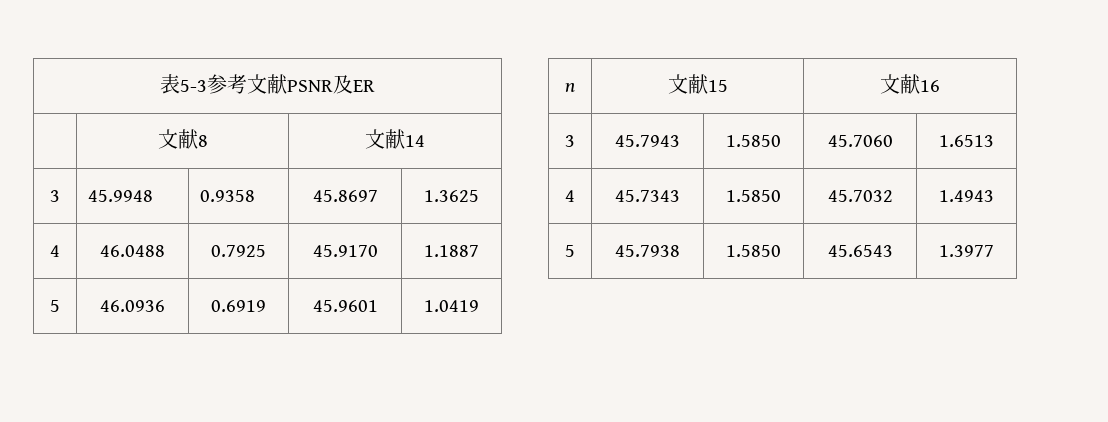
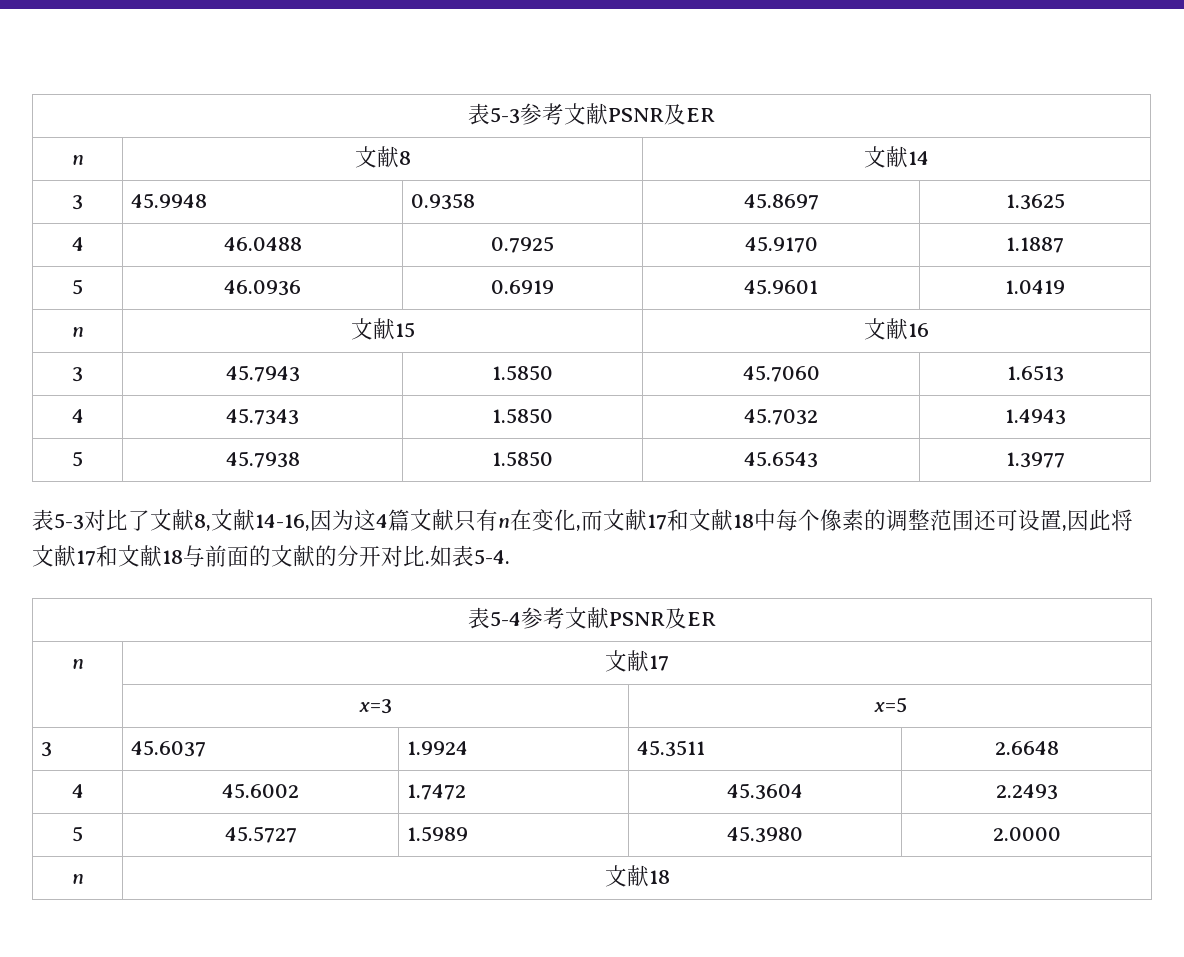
- | 文献8 | 文献14
+ n | 文献8 | 文献14
+ 表5-3对比了文献8,文献14-16,因为这4篇文献只有n在变化,而文献17和文献18中每个像素的调整范围还可设置,因此将文献17和文献18与前面的文献的分开对比.如表5-4.
+ 表5-4参考文献PSNR及ER
+ n | 文献17
+ | x=3 | x=5
+ 3 | 45.6037 | 1.9924 | 45.3511 | 2.6648
+ 4 | 45.6002 | 1.7472 | 45.3604 | 2.2493
+ 5 | 45.5727 | 1.5989 | 45.3980 | 2.0000
+ n | 文献18

